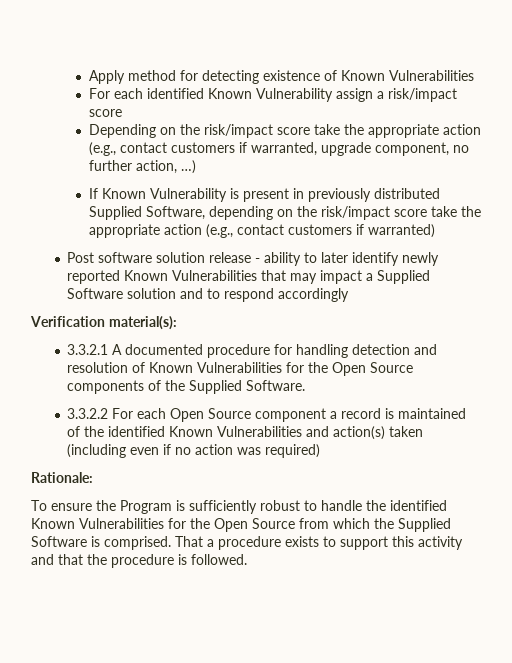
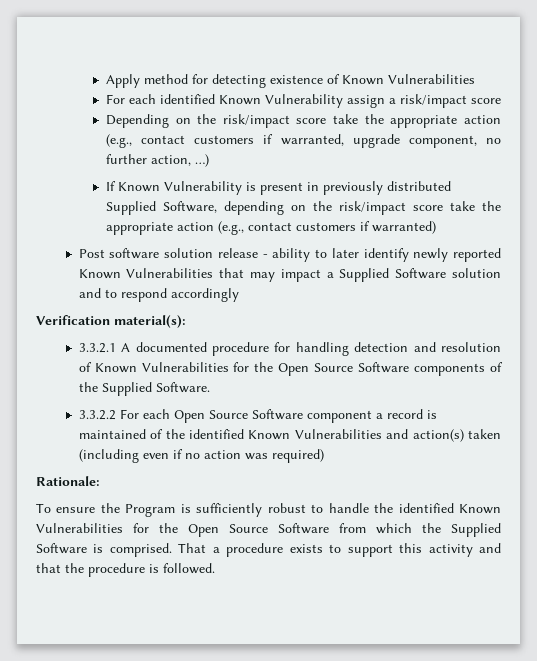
- 3.3.2.1 A documented procedure for handling detection and resolution of Known Vulnerabilities for the Open Source components of the Supplied Software.
+ 3.3.2.1 A documented procedure for handling detection and resolution of Known Vulnerabilities for the Open Source Software components of the Supplied Software.
- 3.3.2.2 For each Open Source component a record is maintained of the identified Known Vulnerabilities and action(s) taken (including even if no action was required)
+ 3.3.2.2 For each Open Source Software component a record is maintained of the identified Known Vulnerabilities and action(s) taken (including even if no action was required)
- To ensure the Program is sufficiently robust to handle the identified Known Vulnerabilities for the Open Source from which the Supplied Software is comprised.
+ To ensure the Program is sufficiently robust to handle the identified Known Vulnerabilities for the Open Source Software from which the Supplied Software is comprised.

